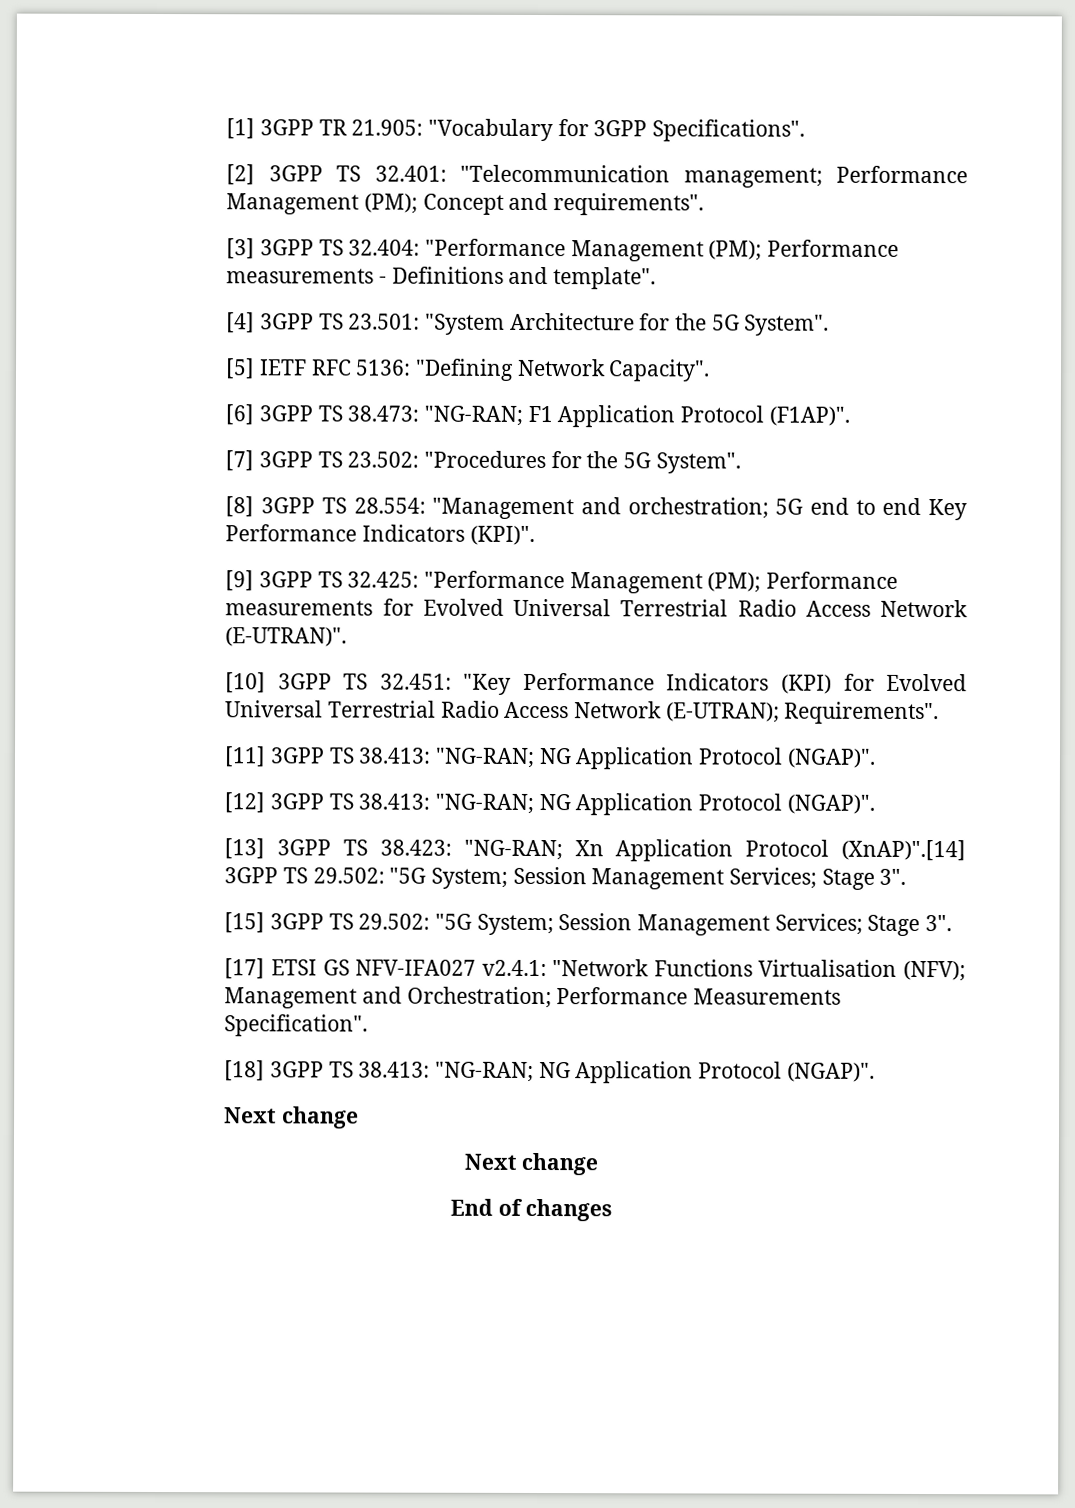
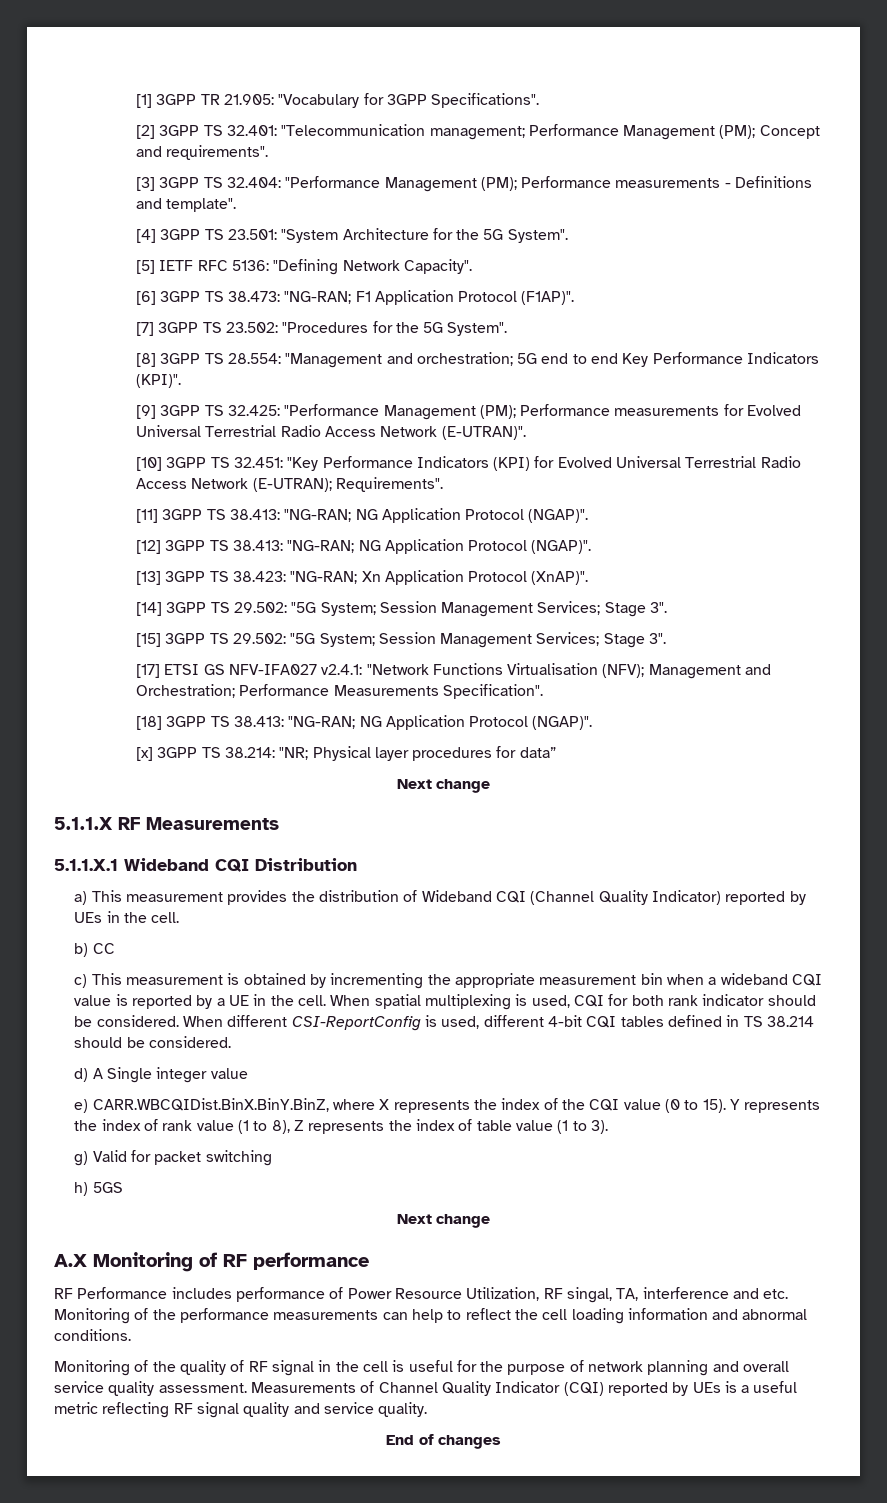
- [13] 3GPP TS 38.423: "NG-RAN; Xn Application Protocol (XnAP)".[14] 3GPP TS 29.502: "5G System; Session Management Services; Stage 3".
+ [13] 3GPP TS 38.423: "NG-RAN; Xn Application Protocol (XnAP)".
+ [14] 3GPP TS 29.502: "5G System; Session Management Services; Stage 3".
  [18] 3GPP TS 38.413: "NG-RAN; NG Application Protocol (NGAP)".
+ [x] 3GPP TS 38.214: "NR; Physical layer procedures for data”
  Next change
+ 5.1.1.X RF Measurements
+ 5.1.1.X.1 Wideband CQI Distribution
+ a) This measurement provides the distribution of Wideband CQI (Channel Quality Indicator) reported by UEs in the cell.
+ b) CC
+ c) This measurement is obtained by incrementing the appropriate measurement bin when a wideband CQI value is reported by a UE in the cell. When spatial multiplexing is used, CQI for both rank indicator should be considered. When different CSI-ReportConfig is used, different 4-bit CQI tables defined in TS 38.214 should be considered.
+ d) A Single integer value
+ e) CARR.WBCQIDist.BinX.BinY.BinZ, where X represents the index of the CQI value (0 to 15). Y represents the index of rank value (1 to 8), Z represents the index of table value (1 to 3).
+ g) Valid for packet switching
+ h) 5GS
  Next change
+ A.X Monitoring of RF performance
+ RF Performance includes performance of Power Resource Utilization, RF singal, TA, interference and etc. Monitoring of the performance measurements can help to reflect the cell loading information and abnormal conditions.
+ Monitoring of the quality of RF signal in the cell is useful for the purpose of network planning and overall service quality assessment. Measurements of Channel Quality Indicator (CQI) reported by UEs is a useful metric reflecting RF signal quality and service quality.

